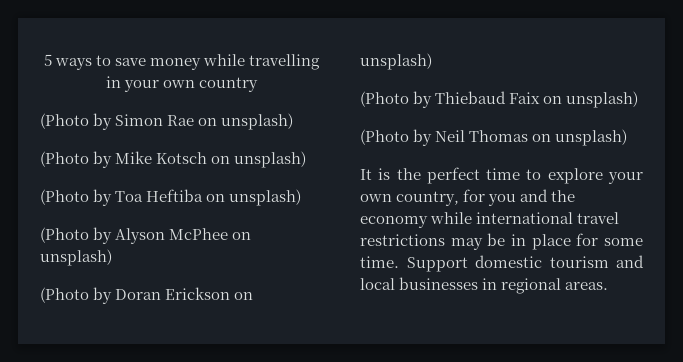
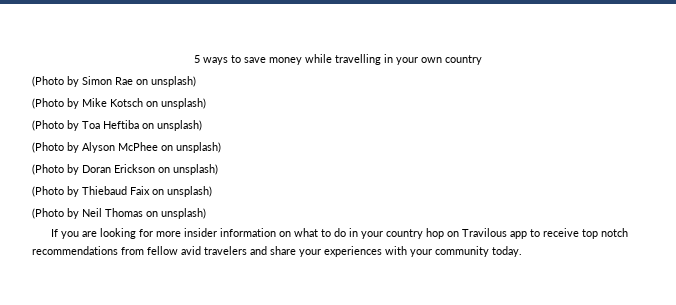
- It is the perfect time to explore your own country, for you and the economy while international travel restrictions may be in place for some time. Support domestic tourism and local businesses in regional areas.
+ If you are looking for more insider information on what to do in your country hop on Travilous app to receive top notch recommendations from fellow avid travelers and share your experiences with your community today.

